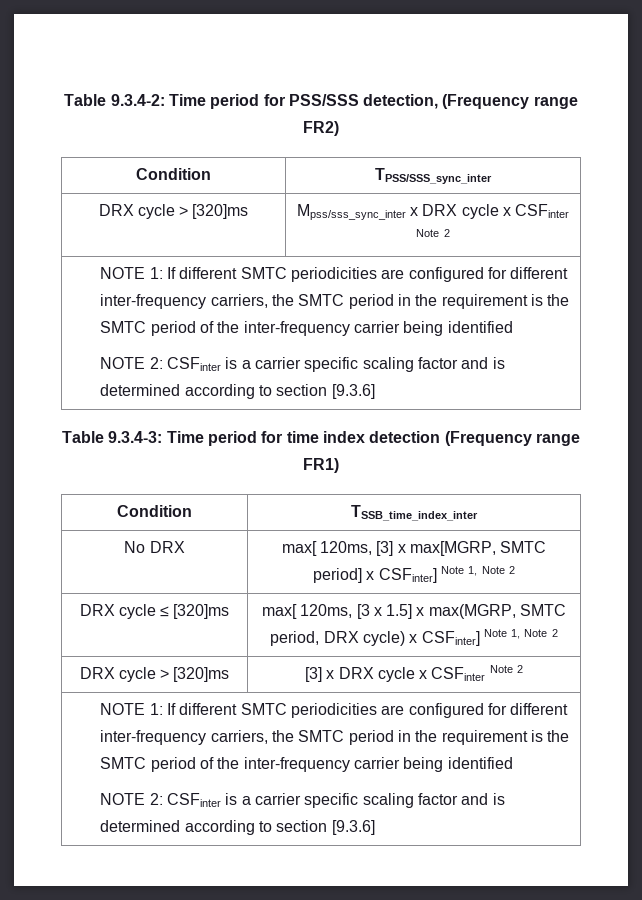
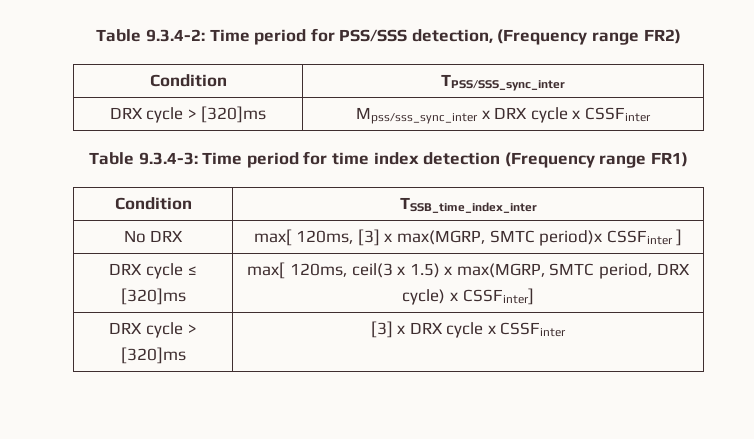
- DRX cycle > [320]ms | Mpss/sss_sync_inter x DRX cycle x CSFinter Note 2
- NOTE 1: If different SMTC periodicities are configured for different inter-frequency carriers, the SMTC period in the requirement is the SMTC period of the inter-frequency carrier being identified
- NOTE 2: CSFinter is a carrier specific scaling factor and is determined according to section [9.3.6]
+ DRX cycle > [320]ms | Mpss/sss_sync_inter x DRX cycle x CSSFinter
- No DRX | max[ 120ms, [3] x max[MGRP, SMTC period] x CSFinter] Note 1, Note 2
+ No DRX | max[ 120ms, [3] x max(MGRP, SMTC period)x CSSFinter ]
- DRX cycle ≤ [320]ms | max[ 120ms, [3 x 1.5] x max(MGRP, SMTC period, DRX cycle) x CSFinter] Note 1, Note 2
+ DRX cycle ≤ [320]ms | max[ 120ms, ceil(3 x 1.5) x max(MGRP, SMTC period, DRX cycle) x CSSFinter]
- DRX cycle > [320]ms | [3] x DRX cycle x CSFinter Note 2
- NOTE 1: If different SMTC periodicities are configured for different inter-frequency carriers, the SMTC period in the requirement is the SMTC period of the inter-frequency carrier being identified
- NOTE 2: CSFinter is a carrier specific scaling factor and is determined according to section [9.3.6]
+ DRX cycle > [320]ms | [3] x DRX cycle x CSSFinter

